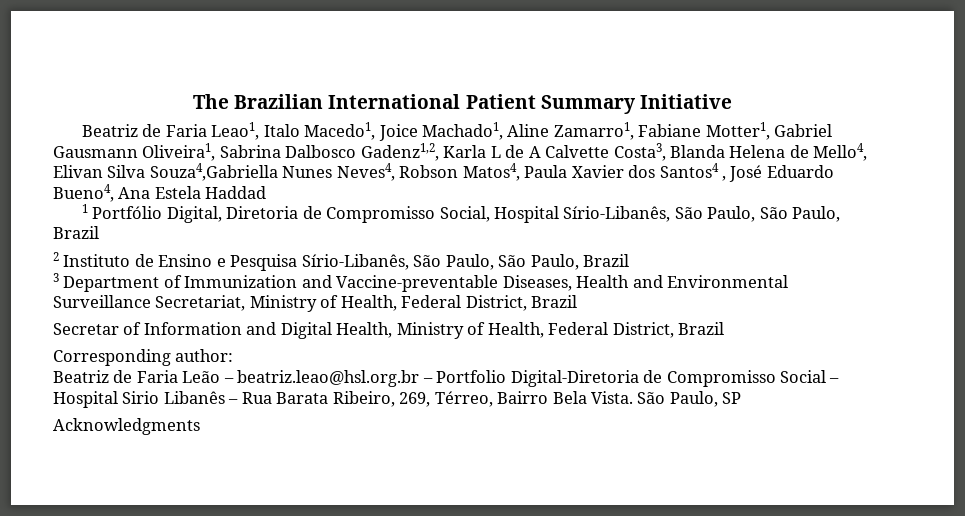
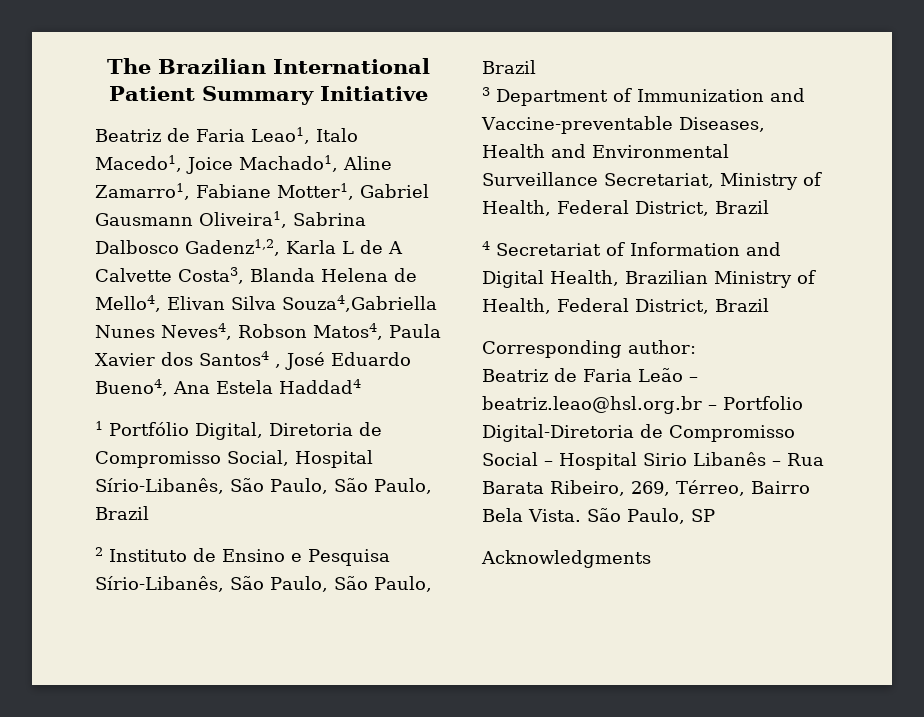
- Beatriz de Faria Leao1, Italo Macedo1, Joice Machado1, Aline Zamarro1, Fabiane Motter1, Gabriel Gausmann Oliveira1, Sabrina Dalbosco Gadenz1,2, Karla L de A Calvette Costa3, Blanda Helena de Mello4, Elivan Silva Souza4,Gabriella Nunes Neves4, Robson Matos4, Paula Xavier dos Santos4 , José Eduardo Bueno4, Ana Estela Haddad
+ Beatriz de Faria Leao1, Italo Macedo1, Joice Machado1, Aline Zamarro1, Fabiane Motter1, Gabriel Gausmann Oliveira1, Sabrina Dalbosco Gadenz1,2, Karla L de A Calvette Costa3, Blanda Helena de Mello4, Elivan Silva Souza4,Gabriella Nunes Neves4, Robson Matos4, Paula Xavier dos Santos4 , José Eduardo Bueno4, Ana Estela Haddad4
- Secretar of Information and Digital Health, Ministry of Health, Federal District, Brazil
+ 4 Secretariat of Information and Digital Health, Brazilian Ministry of Health, Federal District, Brazil

